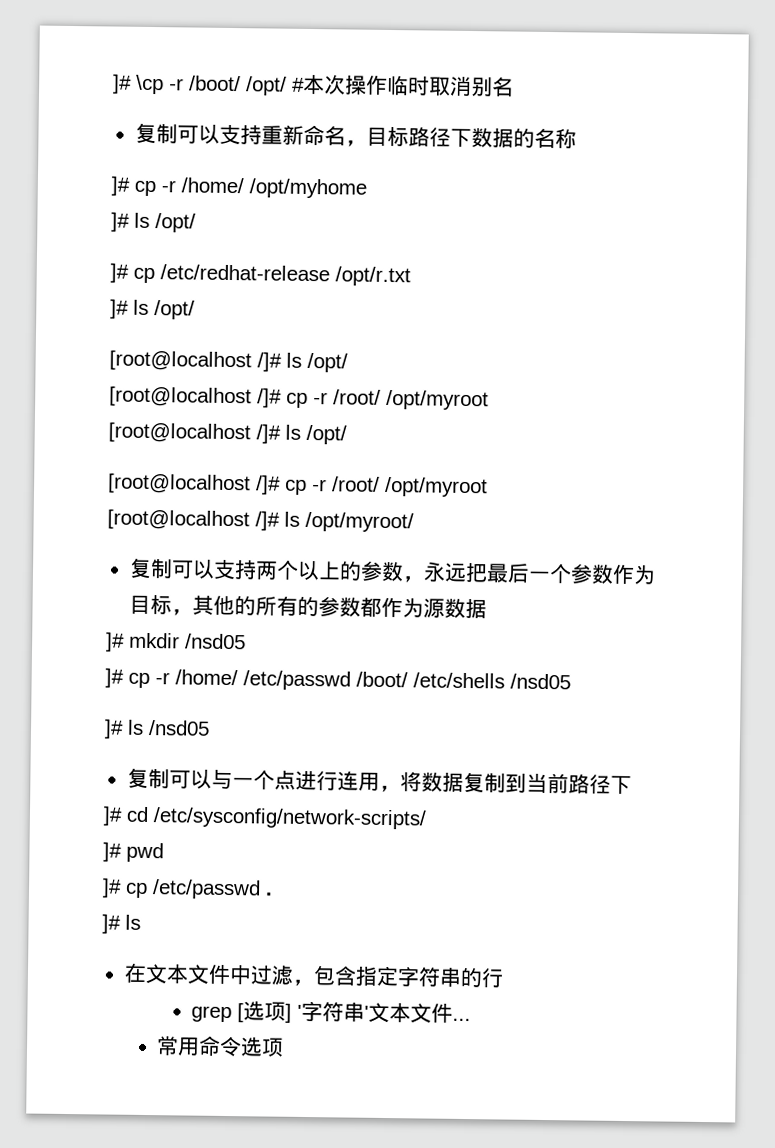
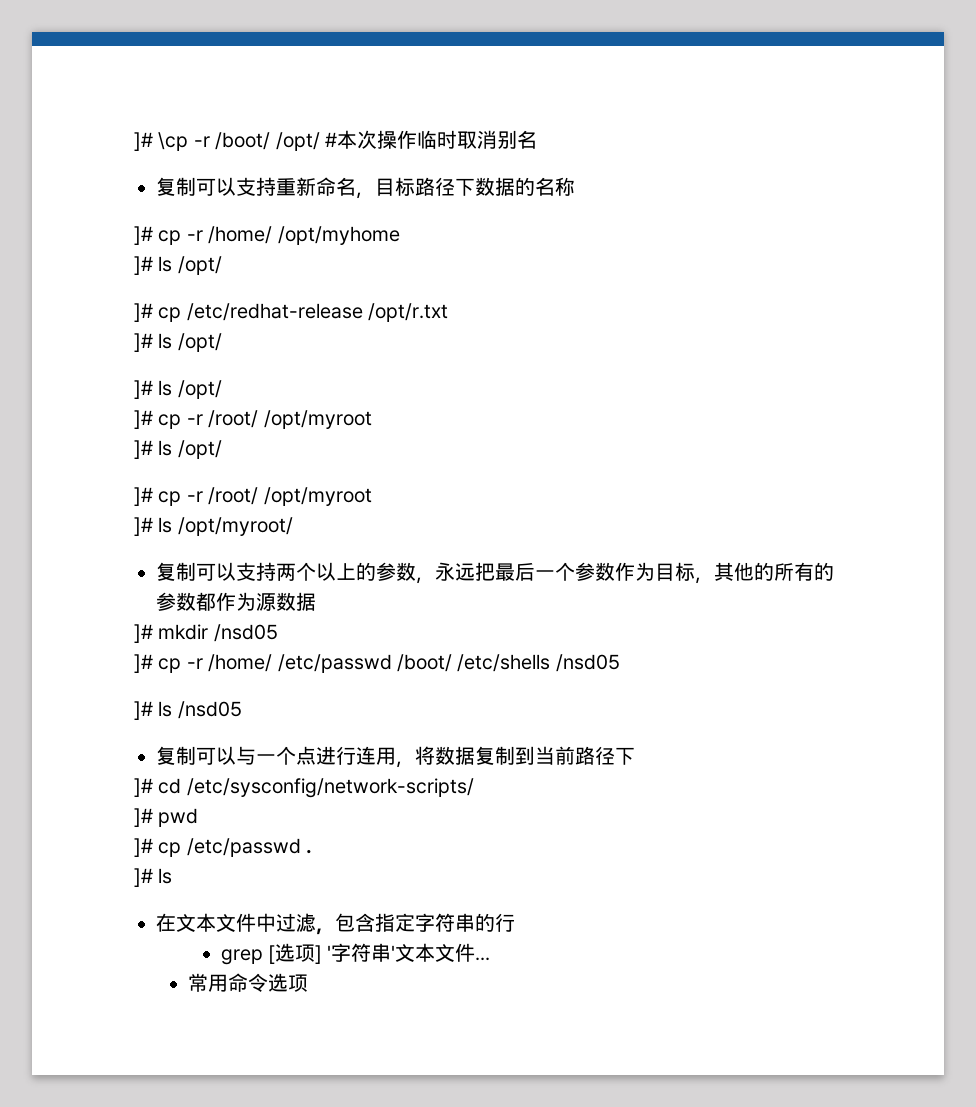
  ]# cp /etc/redhat-release /opt/r.txt
  ]# ls /opt/
- [root@localhost /]# ls /opt/
- [root@localhost /]# cp -r /root/ /opt/myroot
- [root@localhost /]# ls /opt/
- [root@localhost /]# cp -r /root/ /opt/myroot
- [root@localhost /]# ls /opt/myroot/
+ ]# ls /opt/
+ ]# cp -r /root/ /opt/myroot
+ ]# ls /opt/
+ ]# cp -r /root/ /opt/myroot
+ ]# ls /opt/myroot/

